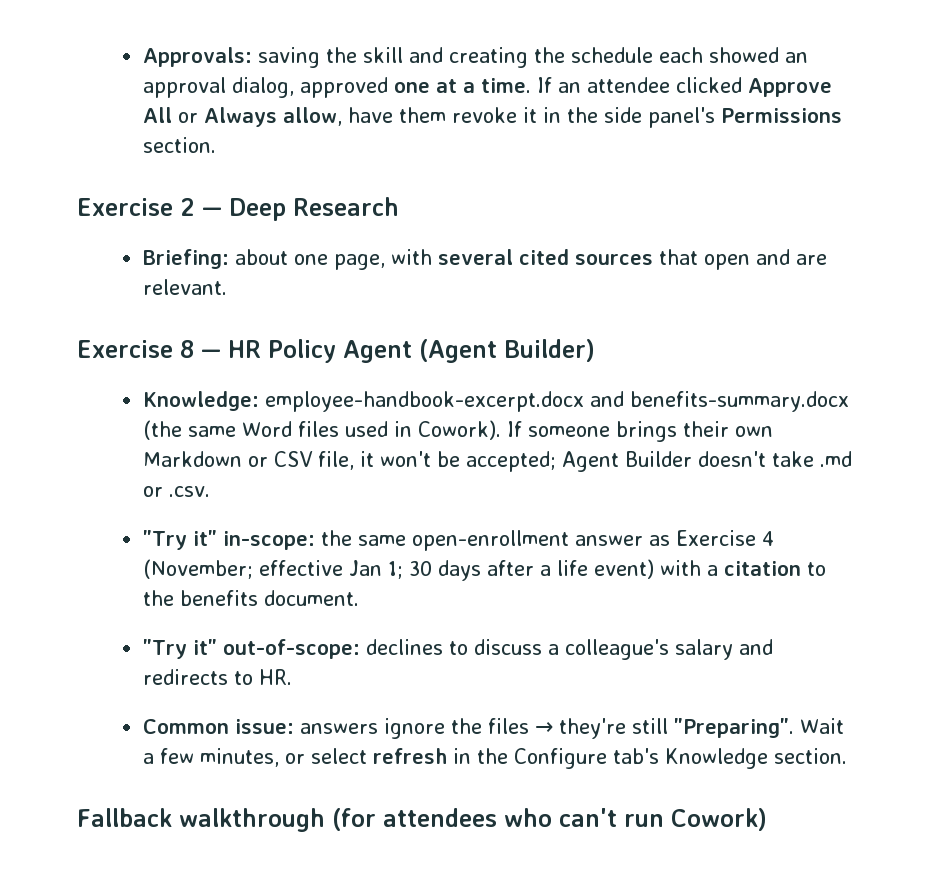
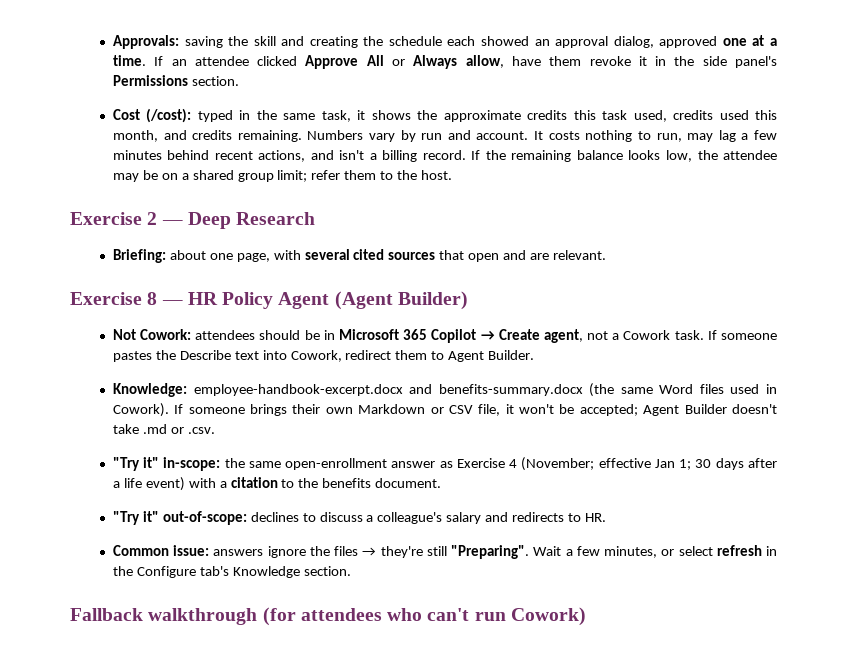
+ Cost (/cost): typed in the same task, it shows the approximate credits this task used, credits used this month, and credits remaining. Numbers vary by run and account. It costs nothing to run, may lag a few minutes behind recent actions, and isn't a billing record. If the remaining balance looks low, the attendee may be on a shared group limit; refer them to the host.
+ Not Cowork: attendees should be in Microsoft 365 Copilot → Create agent, not a Cowork task. If someone pastes the Describe text into Cowork, redirect them to Agent Builder.

